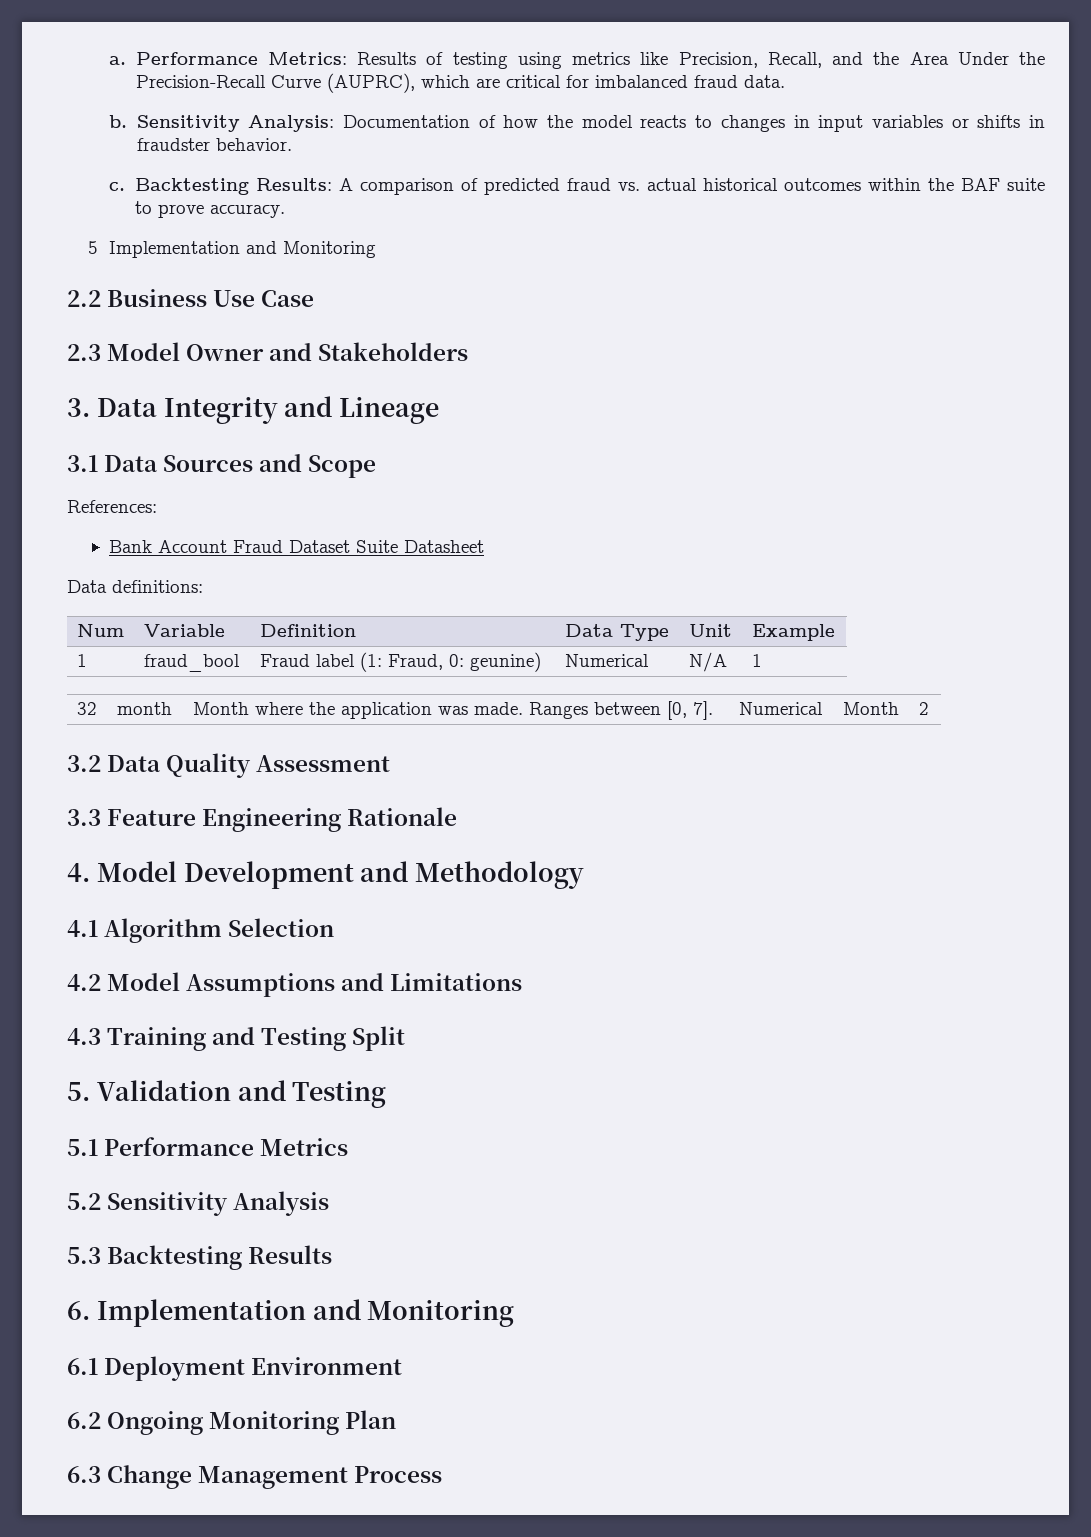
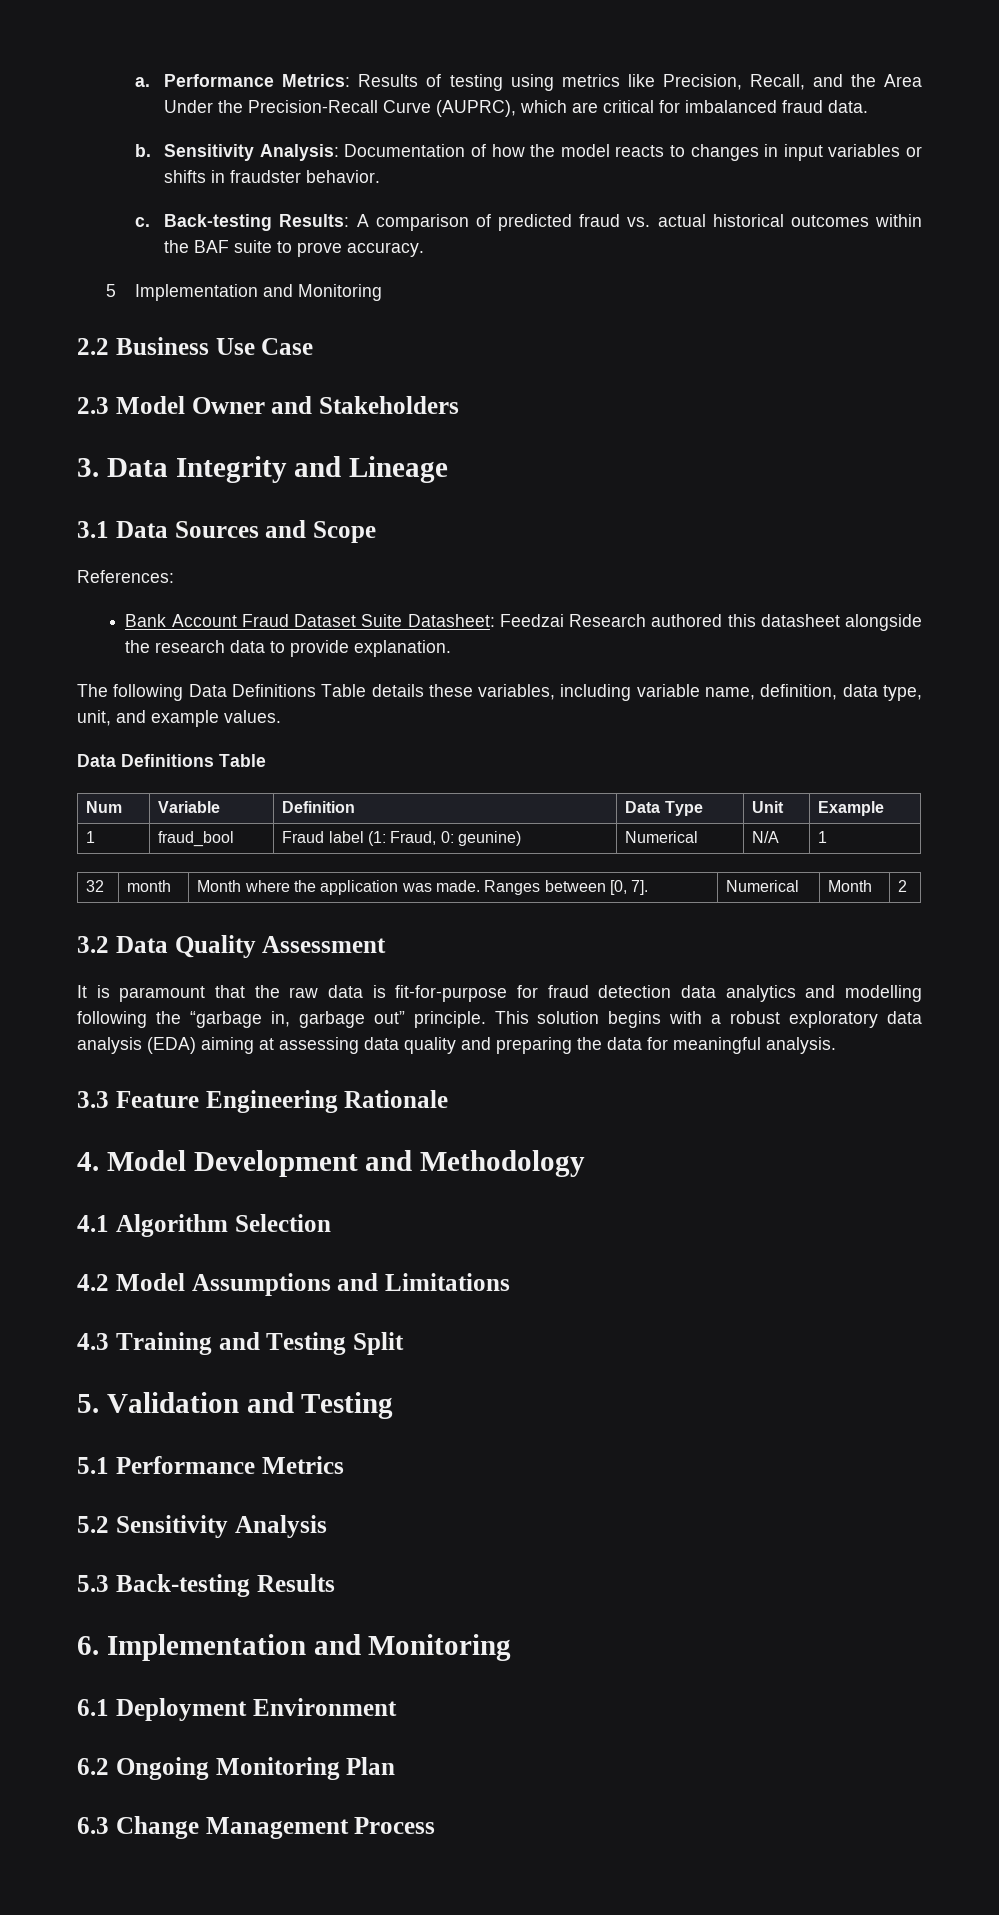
- Backtesting Results: A comparison of predicted fraud vs. actual historical outcomes within the BAF suite to prove accuracy.
+ Back-testing Results: A comparison of predicted fraud vs. actual historical outcomes within the BAF suite to prove accuracy.
- Bank Account Fraud Dataset Suite Datasheet
- Data definitions:
+ Bank Account Fraud Dataset Suite Datasheet: Feedzai Research authored this datasheet alongside the research data to provide explanation.
+ The following Data Definitions Table details these variables, including variable name, definition, data type, unit, and example values.
+ Data Definitions Table
+ It is paramount that the raw data is fit-for-purpose for fraud detection data analytics and modelling following the “garbage in, garbage out” principle. This solution begins with a robust exploratory data analysis (EDA) aiming at assessing data quality and preparing the data for meaningful analysis.
- 5.3 Backtesting Results
+ 5.3 Back-testing Results

